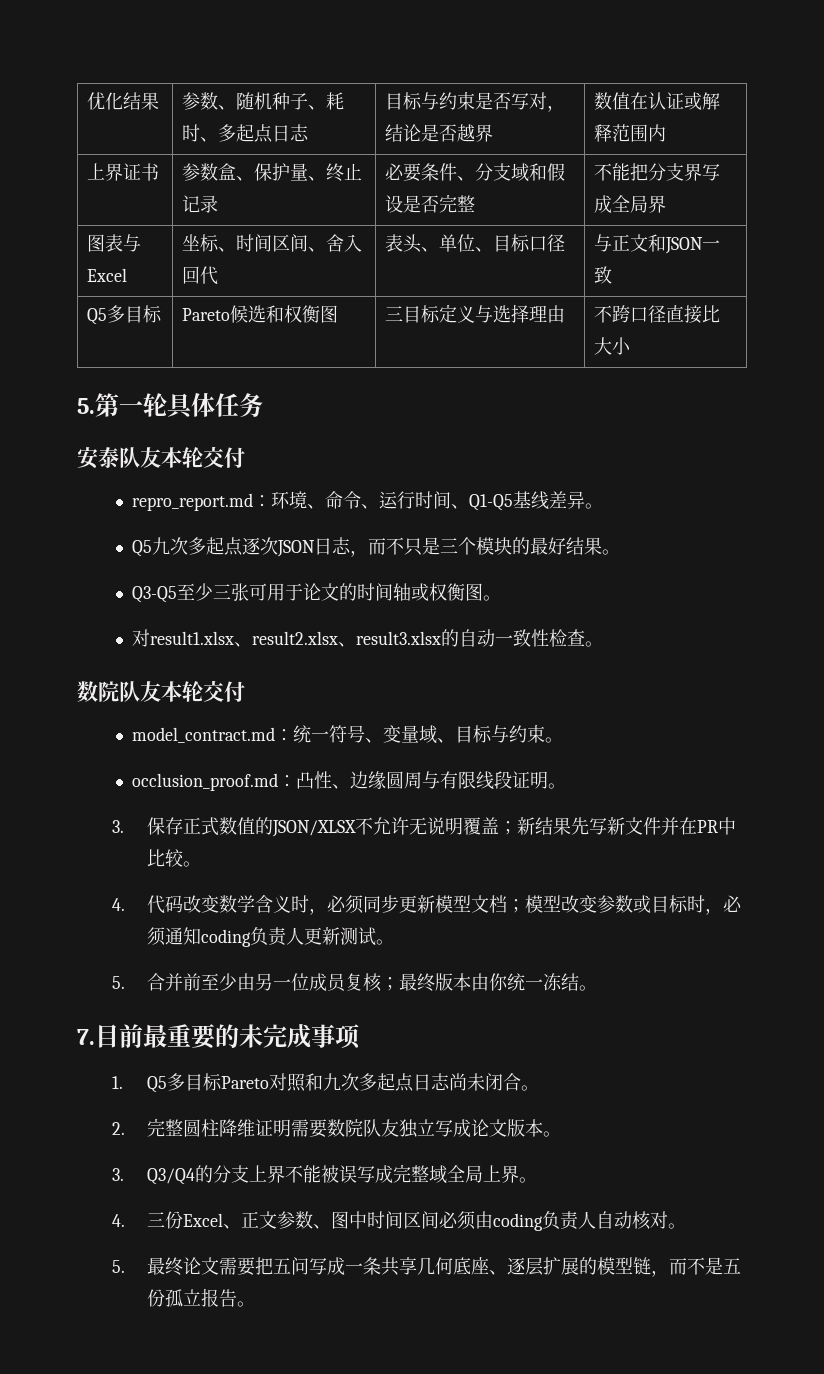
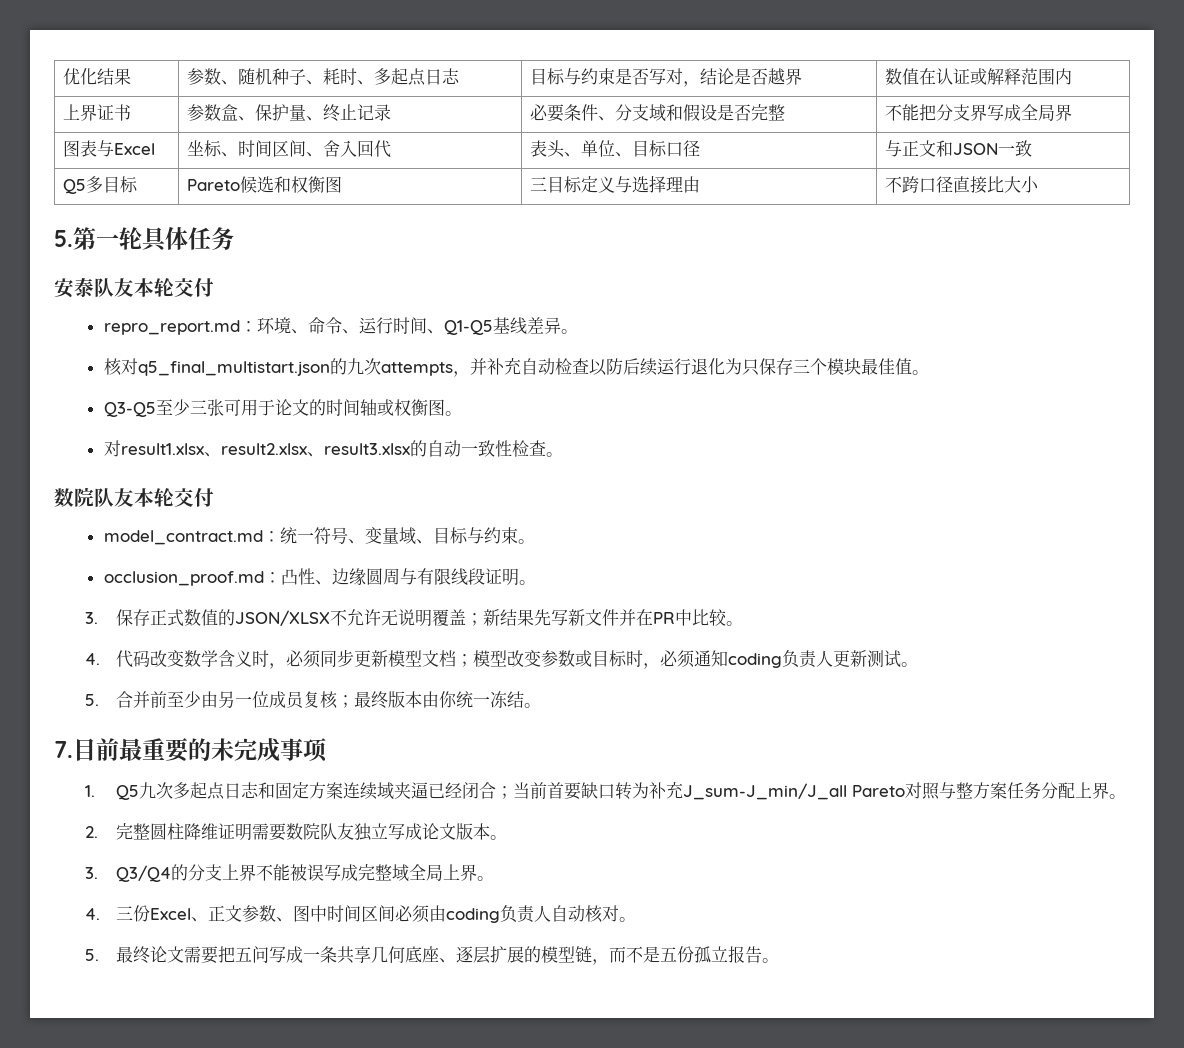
- Q5九次多起点逐次JSON日志，而不只是三个模块的最好结果。
+ 核对q5_final_multistart.json的九次attempts，并补充自动检查以防后续运行退化为只保存三个模块最佳值。
- 1. Q5多目标Pareto对照和九次多起点日志尚未闭合。
+ 1. Q5九次多起点日志和固定方案连续域夹逼已经闭合；当前首要缺口转为补充J_sum-J_min/J_all Pareto对照与整方案任务分配上界。

